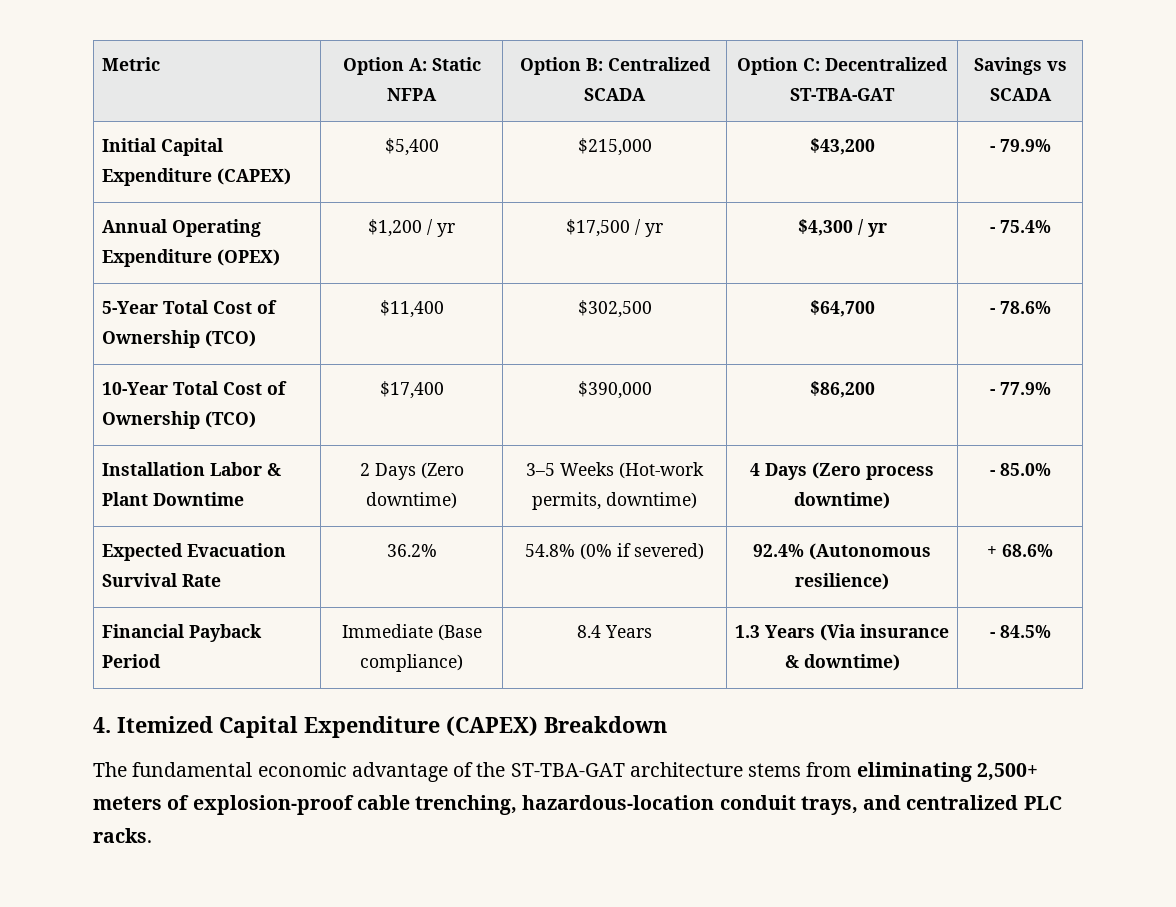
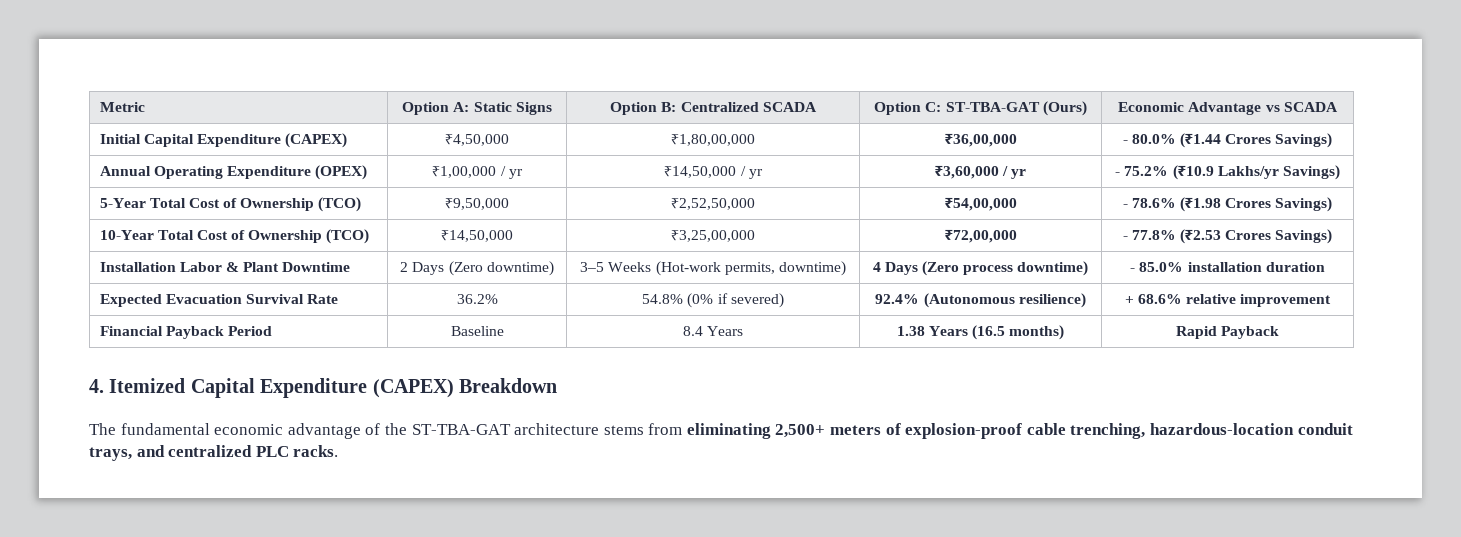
- Metric | Option A: Static NFPA | Option B: Centralized SCADA | Option C: Decentralized ST-TBA-GAT | Savings vs SCADA
+ Metric | Option A: Static Signs | Option B: Centralized SCADA | Option C: ST-TBA-GAT (Ours) | Economic Advantage vs SCADA
- Initial Capital Expenditure (CAPEX) | $5,400 | $215,000 | $43,200 | - 79.9%
+ Initial Capital Expenditure (CAPEX) | ₹4,50,000 | ₹1,80,00,000 | ₹36,00,000 | - 80.0% (₹1.44 Crores Savings)
- Annual Operating Expenditure (OPEX) | $1,200 / yr | $17,500 / yr | $4,300 / yr | - 75.4%
+ Annual Operating Expenditure (OPEX) | ₹1,00,000 / yr | ₹14,50,000 / yr | ₹3,60,000 / yr | - 75.2% (₹10.9 Lakhs/yr Savings)
- 5-Year Total Cost of Ownership (TCO) | $11,400 | $302,500 | $64,700 | - 78.6%
+ 5-Year Total Cost of Ownership (TCO) | ₹9,50,000 | ₹2,52,50,000 | ₹54,00,000 | - 78.6% (₹1.98 Crores Savings)
- 10-Year Total Cost of Ownership (TCO) | $17,400 | $390,000 | $86,200 | - 77.9%
+ 10-Year Total Cost of Ownership (TCO) | ₹14,50,000 | ₹3,25,00,000 | ₹72,00,000 | - 77.8% (₹2.53 Crores Savings)
- Installation Labor & Plant Downtime | 2 Days (Zero downtime) | 3–5 Weeks (Hot-work permits, downtime) | 4 Days (Zero process downtime) | - 85.0%
+ Installation Labor & Plant Downtime | 2 Days (Zero downtime) | 3–5 Weeks (Hot-work permits, downtime) | 4 Days (Zero process downtime) | - 85.0% installation duration
- Expected Evacuation Survival Rate | 36.2% | 54.8% (0% if severed) | 92.4% (Autonomous resilience) | + 68.6%
+ Expected Evacuation Survival Rate | 36.2% | 54.8% (0% if severed) | 92.4% (Autonomous resilience) | + 68.6% relative improvement
- Financial Payback Period | Immediate (Base compliance) | 8.4 Years | 1.3 Years (Via insurance & downtime) | - 84.5%
+ Financial Payback Period | Baseline | 8.4 Years | 1.38 Years (16.5 months) | Rapid Payback

